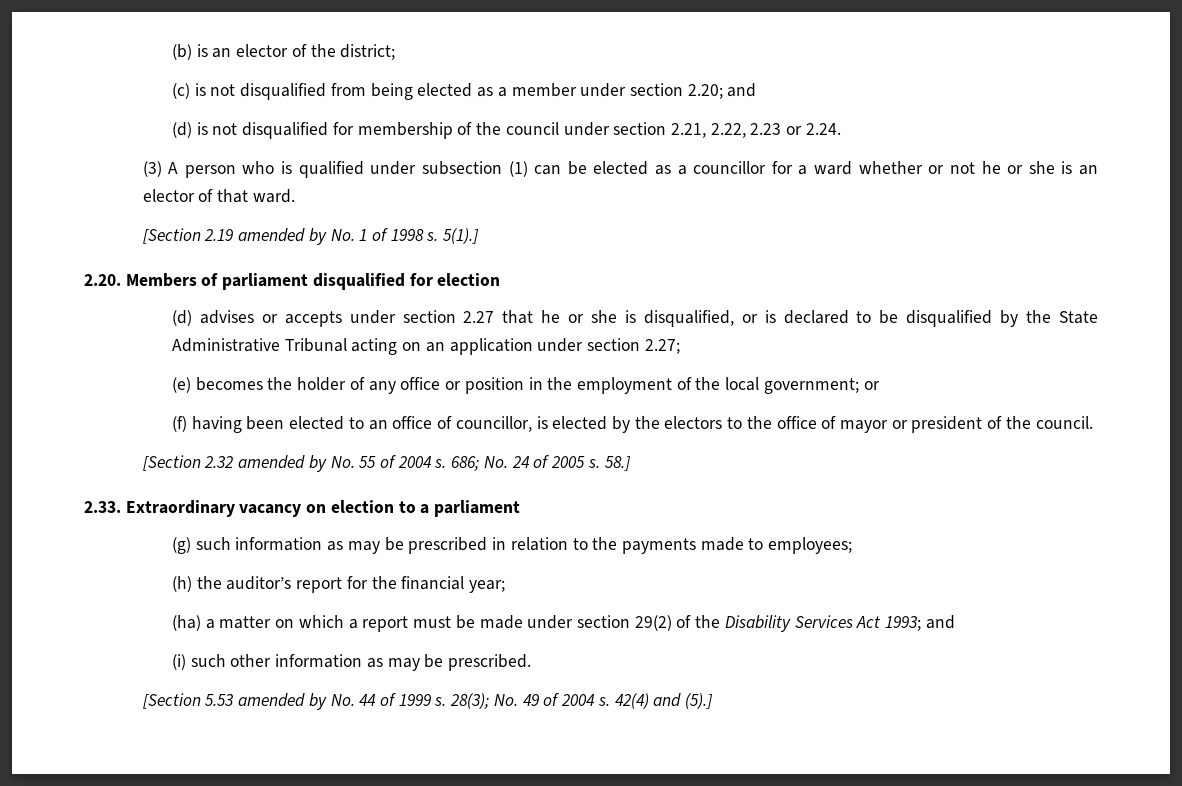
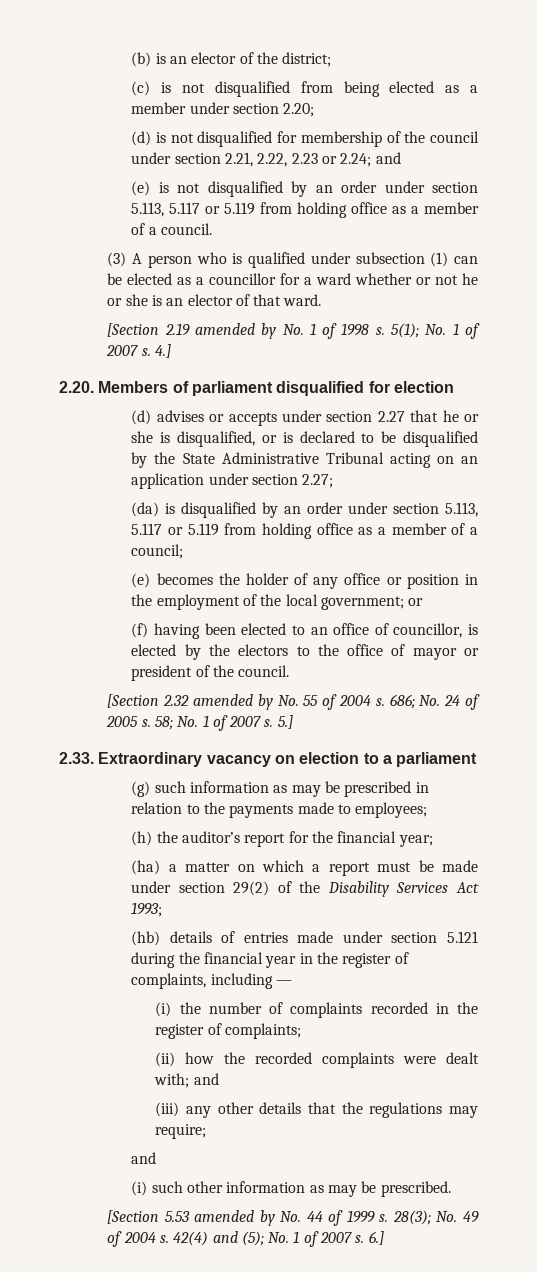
- (c) is not disqualified from being elected as a member under section 2.20; and
+ (c) is not disqualified from being elected as a member under section 2.20;
- (d) is not disqualified for membership of the council under section 2.21, 2.22, 2.23 or 2.24.
+ (d) is not disqualified for membership of the council under section 2.21, 2.22, 2.23 or 2.24; and
+ (e) is not disqualified by an order under section 5.113, 5.117 or 5.119 from holding office as a member of a council.
- 5(1).]
+ 5(1); No. 1 of 2007 s. 4.]
+ (da) is disqualified by an order under section 5.113, 5.117 or 5.119 from holding office as a member of a council;
- 58.]
+ 58; No. 1 of 2007 s. 5.]
- (ha) a matter on which a report must be made under section 29(2) of the Disability Services Act 1993; and
+ (ha) a matter on which a report must be made under section 29(2) of the Disability Services Act 1993;
+ (hb) details of entries made under section 5.121 during the financial year in the register of complaints, including —
+ (i) the number of complaints recorded in the register of complaints;
+ (ii) how the recorded complaints were dealt with; and
+ (iii) any other details that the regulations may require;
+ and
- 42(4) and (5).]
+ 42(4) and (5); No. 1 of 2007 s. 6.]

